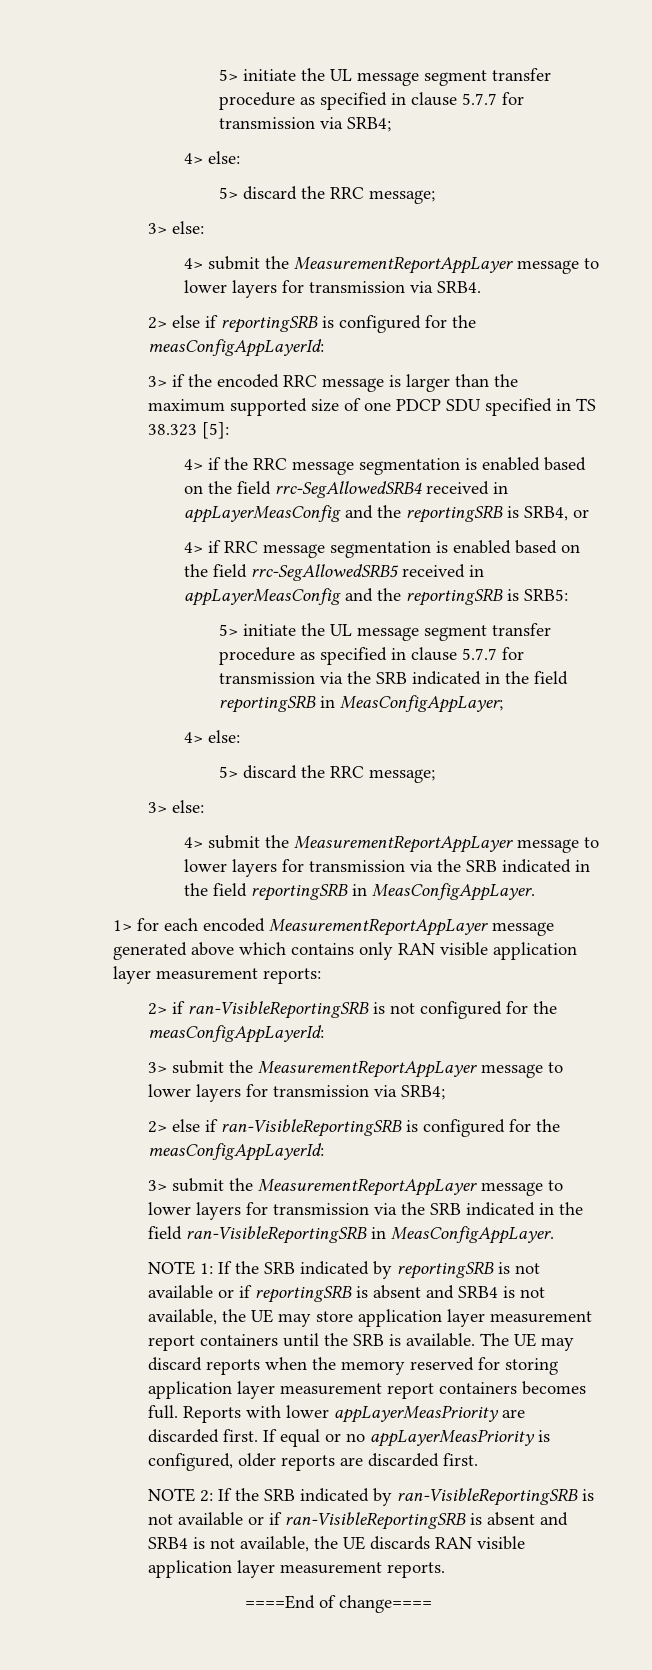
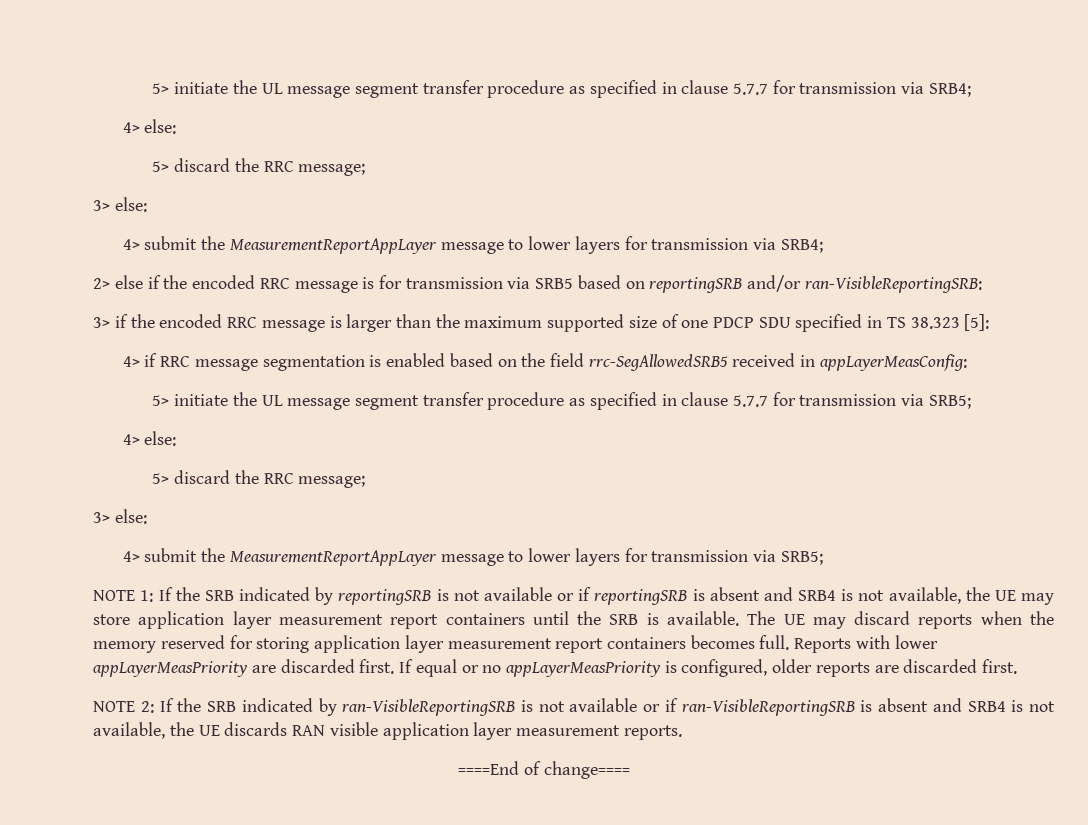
- 4> submit the MeasurementReportAppLayer message to lower layers for transmission via SRB4.
- 2> else if reportingSRB is configured for the measConfigAppLayerId:
+ 4> submit the MeasurementReportAppLayer message to lower layers for transmission via SRB4;
+ 2> else if the encoded RRC message is for transmission via SRB5 based on reportingSRB and/or ran-VisibleReportingSRB:
- 4> if the RRC message segmentation is enabled based on the field rrc-SegAllowedSRB4 received in appLayerMeasConfig and the reportingSRB is SRB4, or
- 4> if RRC message segmentation is enabled based on the field rrc-SegAllowedSRB5 received in appLayerMeasConfig and the reportingSRB is SRB5:
+ 4> if RRC message segmentation is enabled based on the field rrc-SegAllowedSRB5 received in appLayerMeasConfig:
- 5> initiate the UL message segment transfer procedure as specified in clause 5.7.7 for transmission via the SRB indicated in the field reportingSRB in MeasConfigAppLayer;
+ 5> initiate the UL message segment transfer procedure as specified in clause 5.7.7 for transmission via SRB5;
- 4> submit the MeasurementReportAppLayer message to lower layers for transmission via the SRB indicated in the field reportingSRB in MeasConfigAppLayer.
- 1> for each encoded MeasurementReportAppLayer message generated above which contains only RAN visible application layer measurement reports:
- 2> if ran-VisibleReportingSRB is not configured for the measConfigAppLayerId:
- 3> submit the MeasurementReportAppLayer message to lower layers for transmission via SRB4;
- 2> else if ran-VisibleReportingSRB is configured for the measConfigAppLayerId:
- 3> submit the MeasurementReportAppLayer message to lower layers for transmission via the SRB indicated in the field ran-VisibleReportingSRB in MeasConfigAppLayer.
+ 4> submit the MeasurementReportAppLayer message to lower layers for transmission via SRB5;

